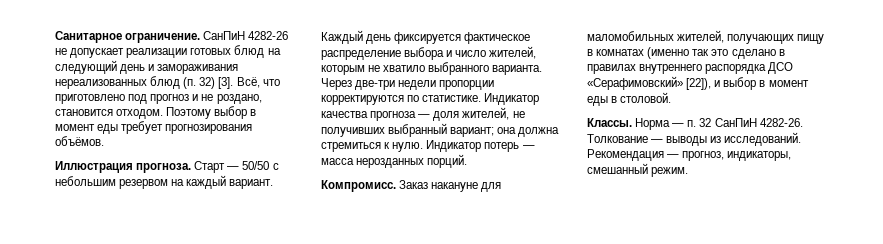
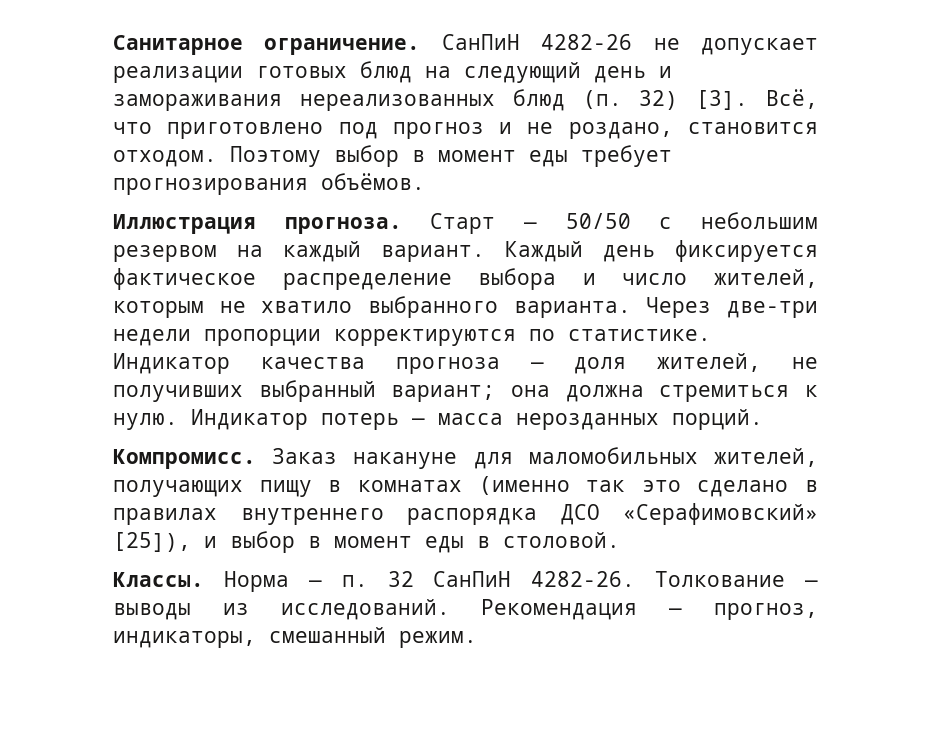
- Заказ накануне для маломобильных жителей, получающих пищу в комнатах (именно так это сделано в правилах внутреннего распорядка ДСО «Серафимовский» [22]), и выбор в момент еды в столовой.
+ Заказ накануне для маломобильных жителей, получающих пищу в комнатах (именно так это сделано в правилах внутреннего распорядка ДСО «Серафимовский» [25]), и выбор в момент еды в столовой.

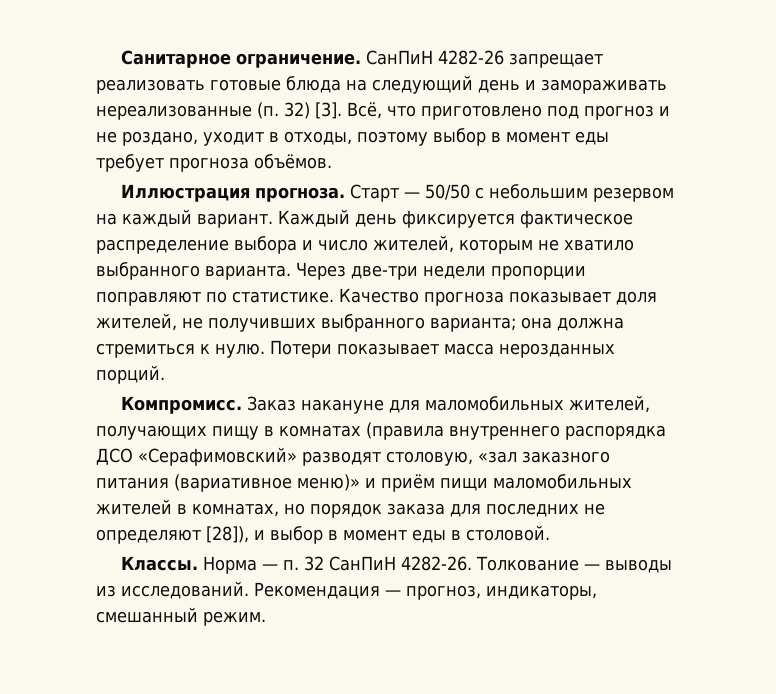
- СанПиН 4282-26 не допускает реализации готовых блюд на следующий день и замораживания нереализованных блюд (п. 32) [3].
+ СанПиН 4282-26 запрещает реализовать готовые блюда на следующий день и замораживать нереализованные (п. 32) [3].
- Всё, что приготовлено под прогноз и не роздано, становится отходом. Поэтому выбор в момент еды требует прогнозирования объёмов.
+ Всё, что приготовлено под прогноз и не роздано, уходит в отходы, поэтому выбор в момент еды требует прогноза объёмов.
- Через две-три недели пропорции корректируются по статистике.
+ Через две-три недели пропорции поправляют по статистике.
- Индикатор качества прогноза — доля жителей, не получивших выбранный вариант; она должна стремиться к нулю.
+ Качество прогноза показывает доля жителей, не получивших выбранного варианта; она должна стремиться к нулю.
- Индикатор потерь — масса нерозданных порций.
+ Потери показывает масса нерозданных порций.
- Заказ накануне для маломобильных жителей, получающих пищу в комнатах (именно так это сделано в правилах внутреннего распорядка ДСО «Серафимовский» [25]), и выбор в момент еды в столовой.
+ Заказ накануне для маломобильных жителей, получающих пищу в комнатах (правила внутреннего распорядка ДСО «Серафимовский» разводят столовую, «зал заказного питания (вариативное меню)» и приём пищи маломобильных жителей в комнатах, но порядок заказа для последних не определяют [28]), и выбор в момент еды в столовой.

